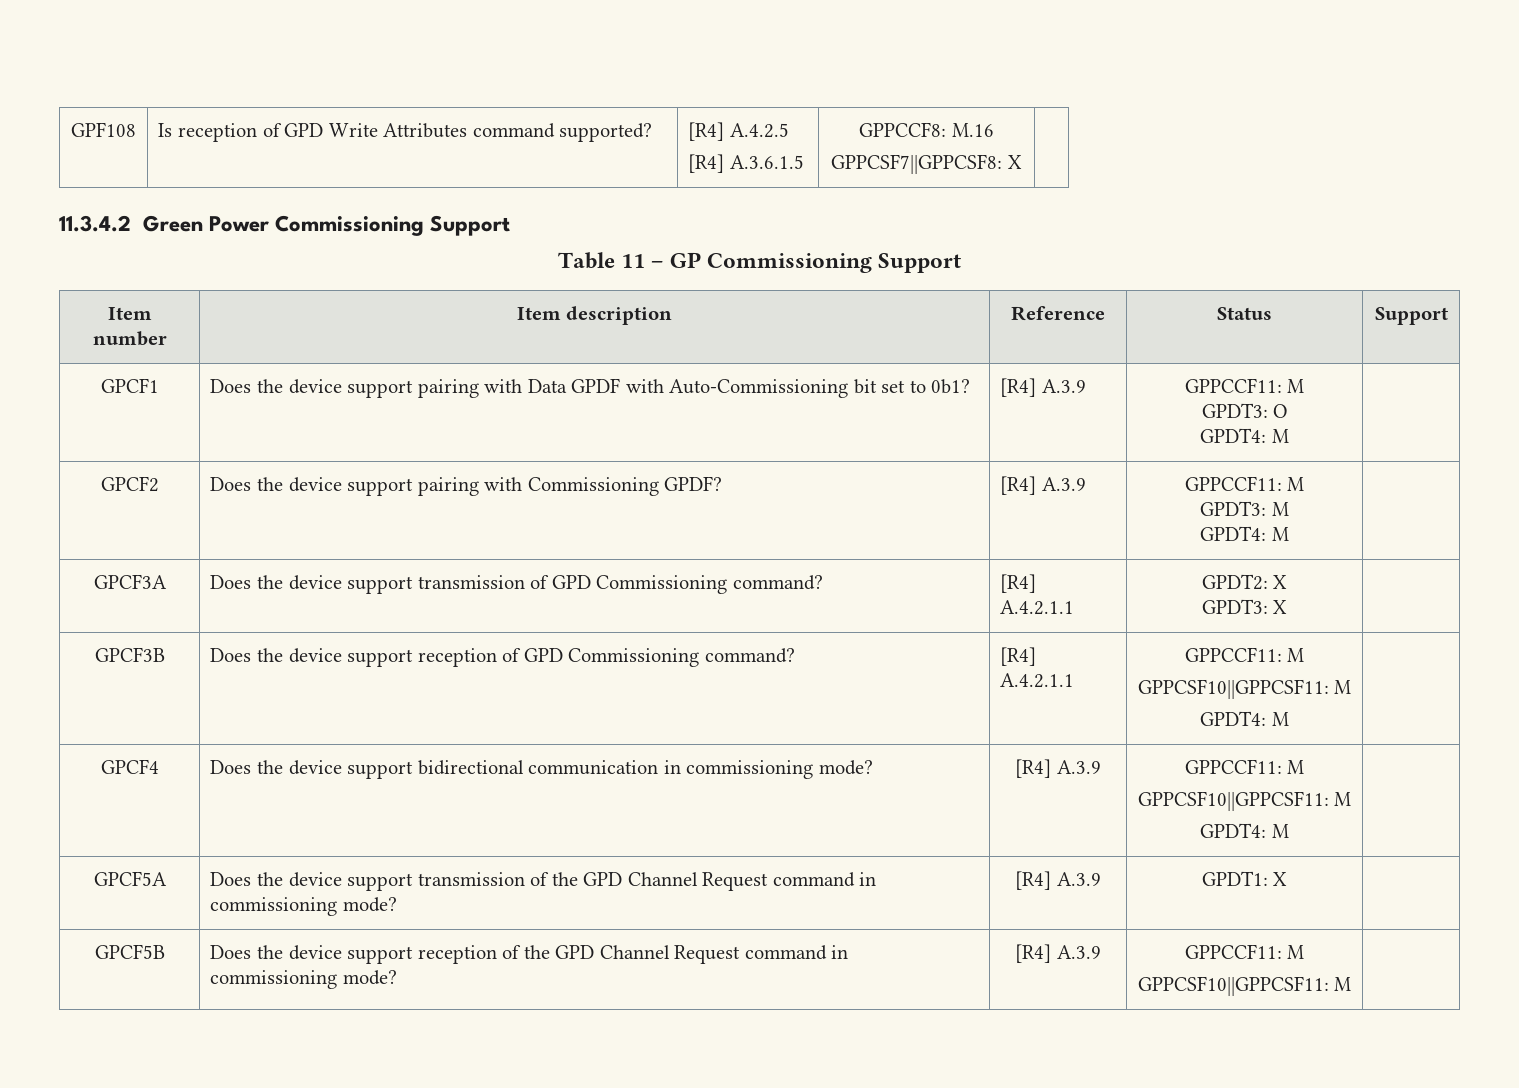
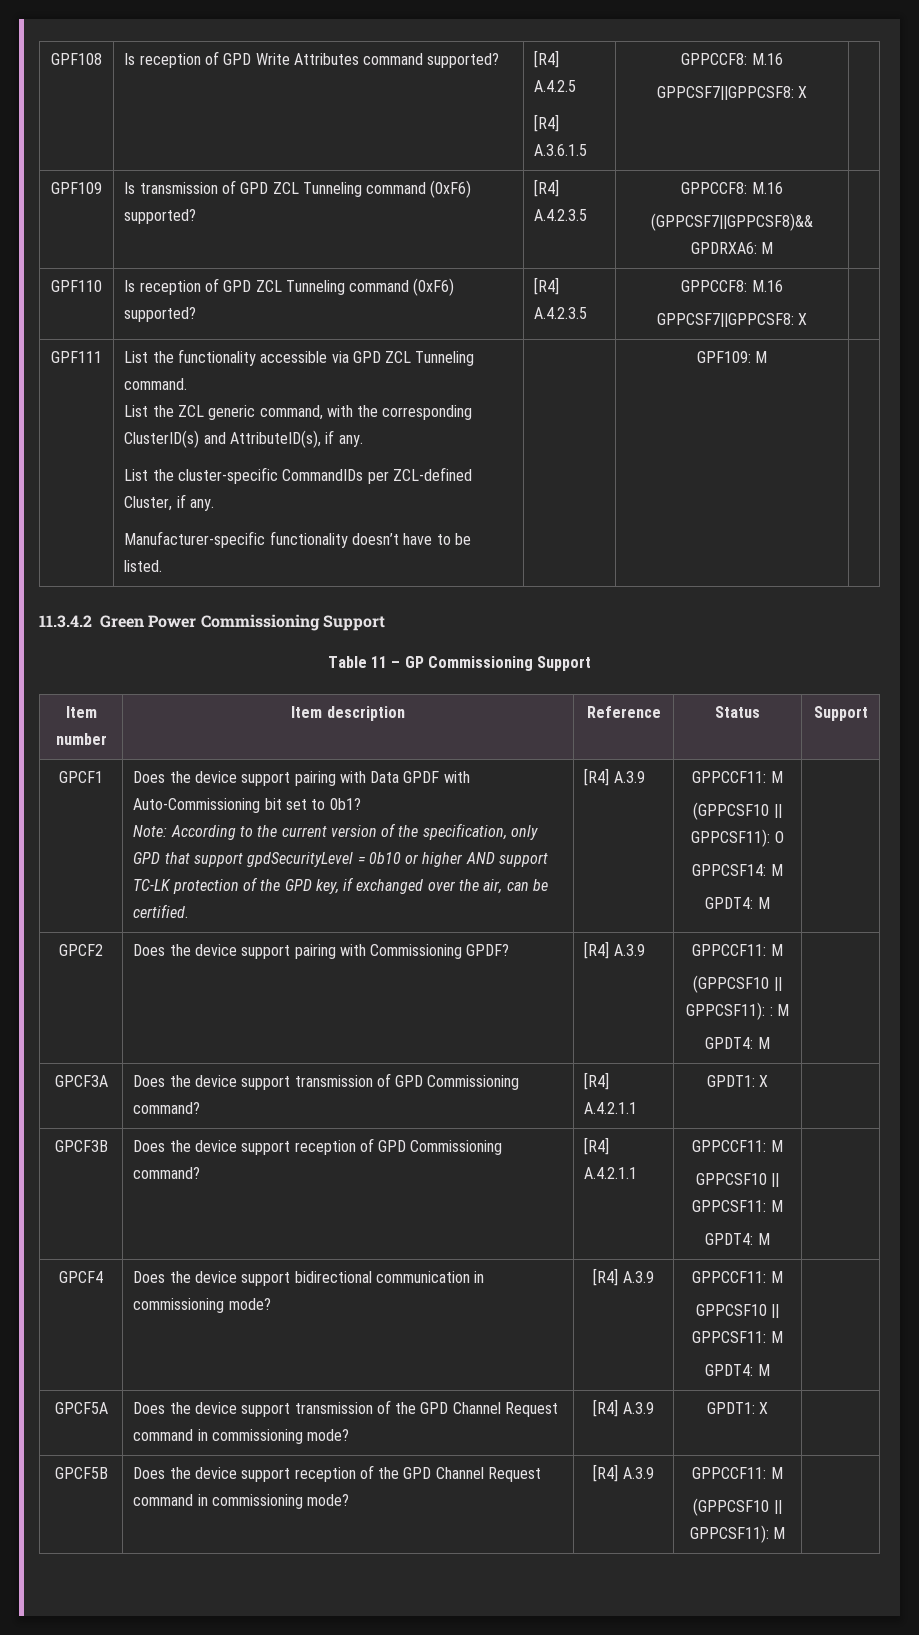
+ GPF109 | Is transmission of GPD ZCL Tunneling command (0xF6) supported? | [R4] A.4.2.3.5 | GPPCCF8: M.16
+ (GPPCSF7||GPPCSF8)&& GPDRXA6: M |
+ GPF110 | Is reception of GPD ZCL Tunneling command (0xF6) supported? | [R4] A.4.2.3.5 | GPPCCF8: M.16
+ GPPCSF7||GPPCSF8: X |
+ GPF111 | List the functionality accessible via GPD ZCL Tunneling command.
+ List the ZCL generic command, with the corresponding ClusterID(s) and AttributeID(s), if any.
+ List the cluster-specific CommandIDs per ZCL-defined Cluster, if any.
+ Manufacturer-specific functionality doesn’t have to be listed. | | GPF109: M
- Does the device support pairing with Data GPDF with Auto-Commissioning bit set to 0b1? | [R4] A.3.9 | GPPCCF11: M
- GPDT3: O
+ Does the device support pairing with Data GPDF with Auto-Commissioning bit set to 0b1?
+ Note: According to the current version of the specification, only GPD that support gpdSecurityLevel = 0b10 or higher AND support TC-LK protection of the GPD key, if exchanged over the air, can be certified. | [R4] A.3.9 | GPPCCF11: M
+ (GPPCSF10 || GPPCSF11): O
+ GPPCSF14: M
  GPCF2 | Does the device support pairing with Commissioning GPDF? | [R4] A.3.9 | GPPCCF11: M
- GPDT3: M
+ (GPPCSF10 || GPPCSF11): : M
- GPCF3A | Does the device support transmission of GPD Commissioning command? | [R4] A.4.2.1.1 | GPDT2: X
- GPDT3: X |
+ GPCF3A | Does the device support transmission of GPD Commissioning command? | [R4] A.4.2.1.1 | GPDT1: X |
  GPCF3B | Does the device support reception of GPD Commissioning command? | [R4] A.4.2.1.1 | GPPCCF11: M
- GPPCSF10||GPPCSF11: M
+ GPPCSF10 || GPPCSF11: M
  GPCF4 | Does the device support bidirectional communication in commissioning mode? | [R4] A.3.9 | GPPCCF11: M
- GPPCSF10||GPPCSF11: M
+ GPPCSF10 || GPPCSF11: M
  GPCF5B | Does the device support reception of the GPD Channel Request command in commissioning mode? | [R4] A.3.9 | GPPCCF11: M
- GPPCSF10||GPPCSF11: M |
+ (GPPCSF10 || GPPCSF11): M |

